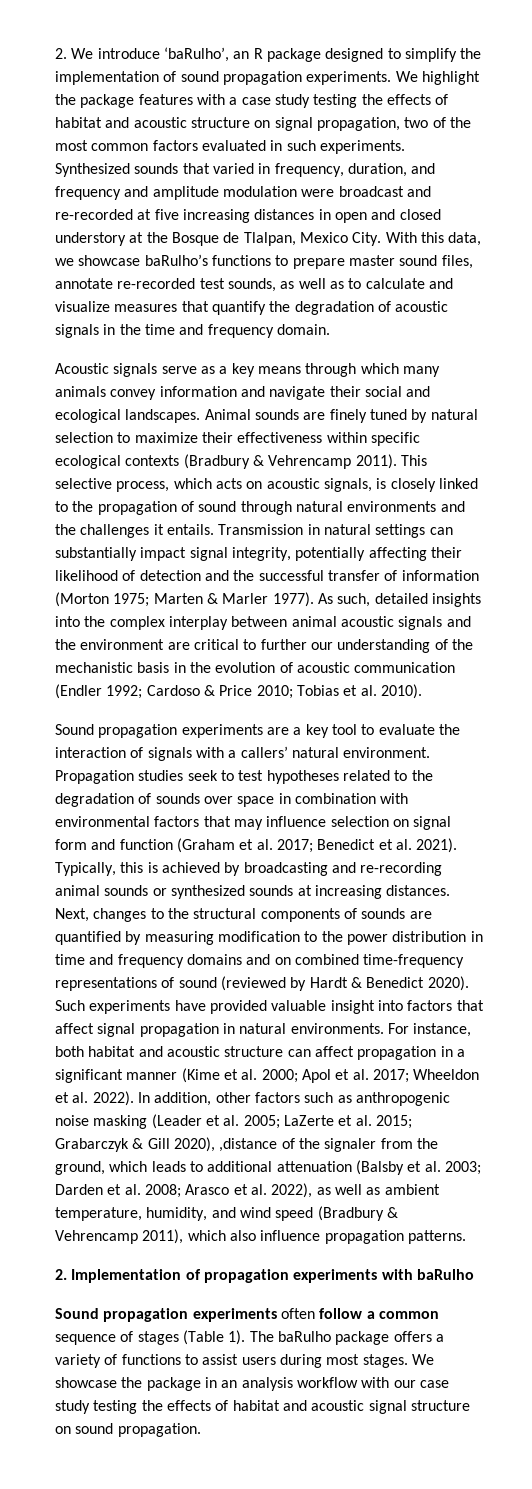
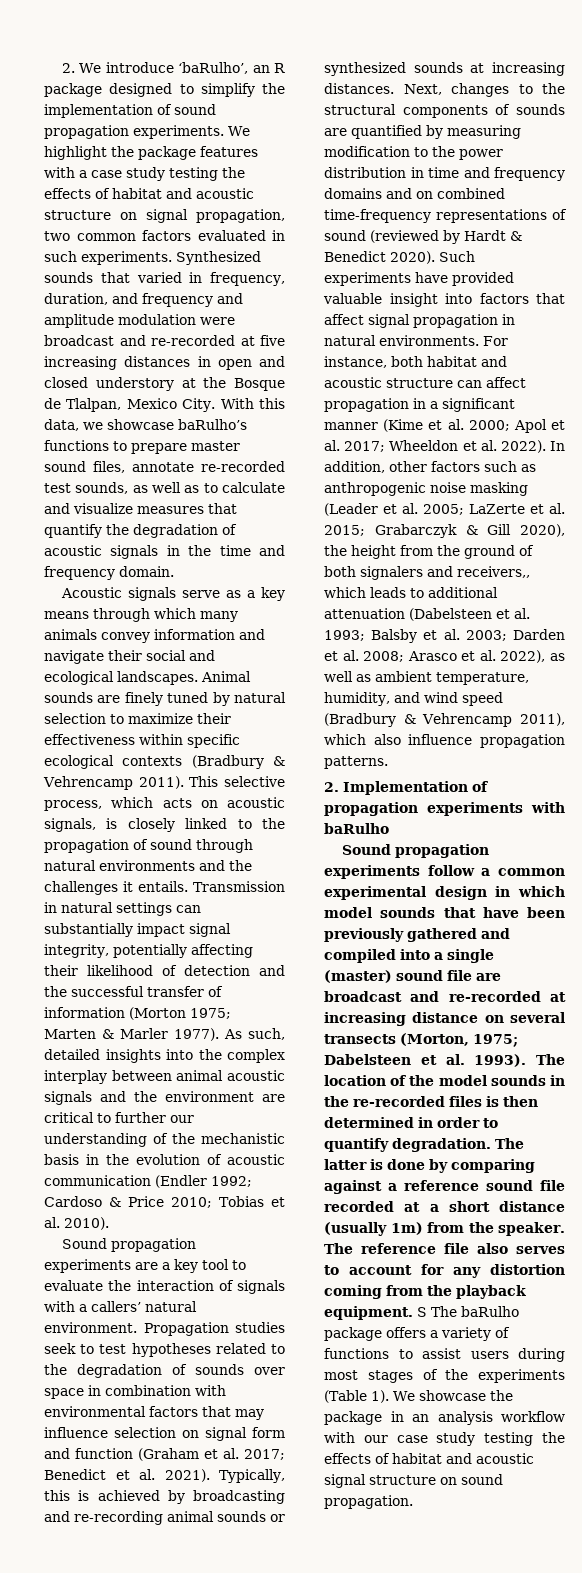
- We highlight the package features with a case study testing the effects of habitat and acoustic structure on signal propagation, two of the most common factors evaluated in such experiments.
+ We highlight the package features with a case study testing the effects of habitat and acoustic structure on signal propagation, two common factors evaluated in such experiments.
- In addition, other factors such as anthropogenic noise masking (Leader et al. 2005; LaZerte et al. 2015; Grabarczyk & Gill 2020), ,distance of the signaler from the ground, which leads to additional attenuation (Balsby et al. 2003; Darden et al. 2008; Arasco et al. 2022), as well as ambient temperature, humidity, and wind speed (Bradbury & Vehrencamp 2011), which also influence propagation patterns.
+ In addition, other factors such as anthropogenic noise masking (Leader et al. 2005; LaZerte et al. 2015; Grabarczyk & Gill 2020), the height from the ground of both signalers and receivers,, which leads to additional attenuation (Dabelsteen et al. 1993; Balsby et al. 2003; Darden et al. 2008; Arasco et al. 2022), as well as ambient temperature, humidity, and wind speed (Bradbury & Vehrencamp 2011), which also influence propagation patterns.
- Sound propagation experiments often follow a common sequence of stages (Table 1). The baRulho package offers a variety of functions to assist users during most stages.
+ Sound propagation experiments follow a common experimental design in which model sounds that have been previously gathered and compiled into a single (master) sound file are broadcast and re-recorded at increasing distance on several transects (Morton, 1975; Dabelsteen et al. 1993). The location of the model sounds in the re-recorded files is then determined in order to quantify degradation. The latter is done by comparing against a reference sound file recorded at a short distance (usually 1m) from the speaker. The reference file also serves to account for any distortion coming from the playback equipment. S The baRulho package offers a variety of functions to assist users during most stages of the experiments (Table 1).

